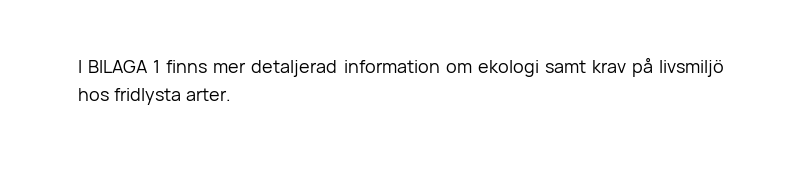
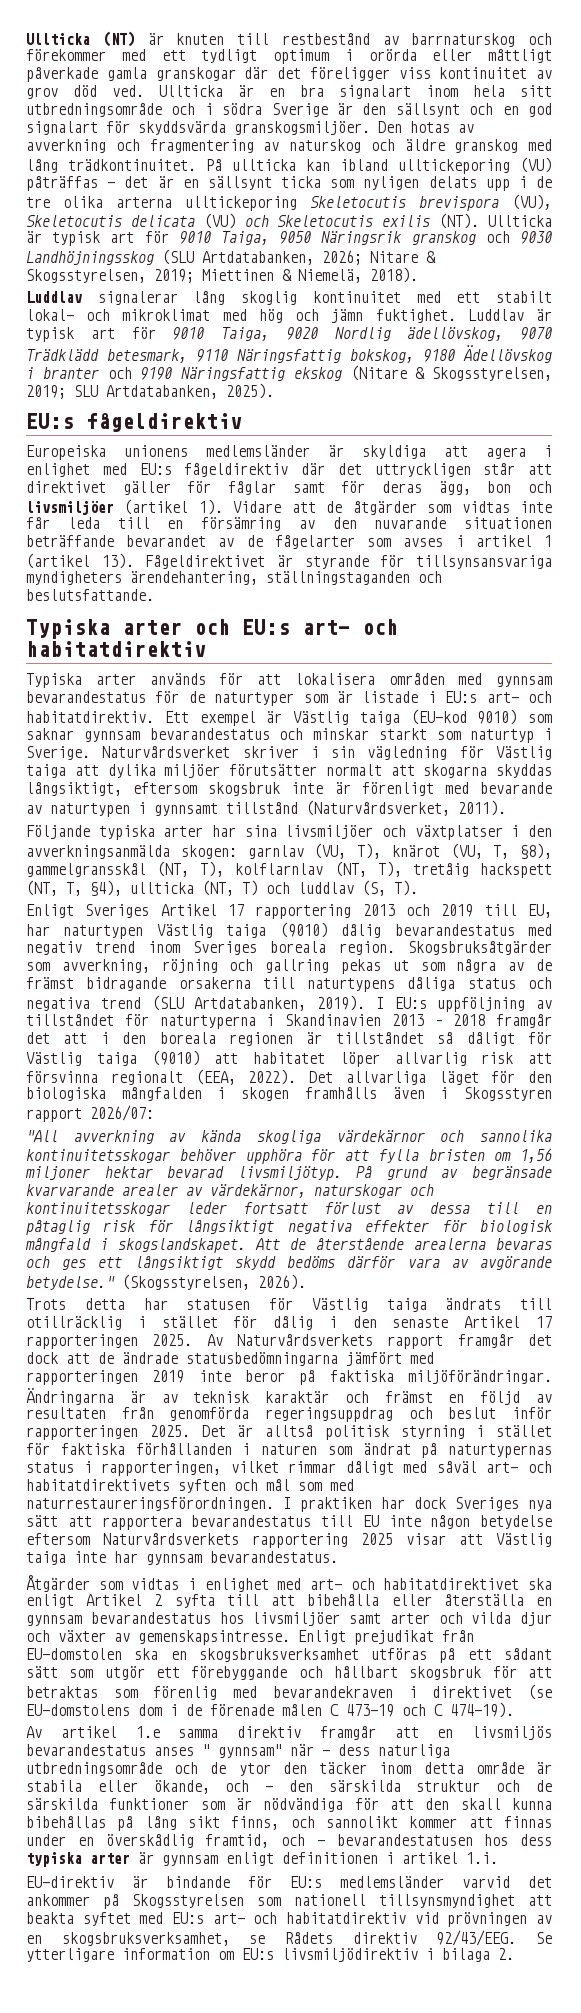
- I BILAGA 1 finns mer detaljerad information om ekologi samt krav på livsmiljö hos fridlysta arter.
+ Ullticka (NT) är knuten till restbestånd av barrnaturskog och förekommer med ett tydligt optimum i orörda eller måttligt påverkade gamla granskogar där det föreligger viss kontinuitet av grov död ved. Ullticka är en bra signalart inom hela sitt utbredningsområde och i södra Sverige är den sällsynt och en god signalart för skyddsvärda granskogsmiljöer. Den hotas av avverkning och fragmentering av naturskog och äldre granskog med lång trädkontinuitet. På ullticka kan ibland ulltickeporing (VU) påträffas - det är en sällsynt ticka som nyligen delats upp i de tre olika arterna ulltickeporing Skeletocutis brevispora (VU), Skeletocutis delicata (VU) och Skeletocutis exilis (NT). Ullticka är typisk art för 9010 Taiga, 9050 Näringsrik granskog och 9030 Landhöjningsskog (SLU Artdatabanken, 2026; Nitare & Skogsstyrelsen, 2019; Miettinen & Niemelä, 2018).
+ Luddlav signalerar lång skoglig kontinuitet med ett stabilt lokal- och mikroklimat med hög och jämn fuktighet. Luddlav är typisk art för 9010 Taiga, 9020 Nordlig ädellövskog, 9070 Trädklädd betesmark, 9110 Näringsfattig bokskog, 9180 Ädellövskog i branter och 9190 Näringsfattig ekskog (Nitare & Skogsstyrelsen, 2019; SLU Artdatabanken, 2025).
+ EU:s fågeldirektiv
+ Europeiska unionens medlemsländer är skyldiga att agera i enlighet med EU:s fågeldirektiv där det uttryckligen står att direktivet gäller för fåglar samt för deras ägg, bon och livsmiljöer (artikel 1). Vidare att de åtgärder som vidtas inte får leda till en försämring av den nuvarande situationen beträffande bevarandet av de fågelarter som avses i artikel 1 (artikel 13). Fågeldirektivet är styrande för tillsynsansvariga myndigheters ärendehantering, ställningstaganden och beslutsfattande.
+ Typiska arter och EU:s art- och habitatdirektiv
+ Typiska arter används för att lokalisera områden med gynnsam bevarandestatus för de naturtyper som är listade i EU:s art- och habitatdirektiv. Ett exempel är Västlig taiga (EU-kod 9010) som saknar gynnsam bevarandestatus och minskar starkt som naturtyp i Sverige. Naturvårdsverket skriver i sin vägledning för Västlig taiga att dylika miljöer förutsätter normalt att skogarna skyddas långsiktigt, eftersom skogsbruk inte är förenligt med bevarande av naturtypen i gynnsamt tillstånd (Naturvårdsverket, 2011).
+ Följande typiska arter har sina livsmiljöer och växtplatser i den avverkningsanmälda skogen: garnlav (VU, T), knärot (VU, T, §8), gammelgransskål (NT, T), kolflarnlav (NT, T), tretåig hackspett (NT, T, §4), ullticka (NT, T) och luddlav (S, T).
+ Enligt Sveriges Artikel 17 rapportering 2013 och 2019 till EU, har naturtypen Västlig taiga (9010) dålig bevarandestatus med negativ trend inom Sveriges boreala region. Skogsbruksåtgärder som avverkning, röjning och gallring pekas ut som några av de främst bidragande orsakerna till naturtypens dåliga status och negativa trend (SLU Artdatabanken, 2019). I EU:s uppföljning av tillståndet för naturtyperna i Skandinavien 2013 – 2018 framgår det att i den boreala regionen är tillståndet så dåligt för Västlig taiga (9010) att habitatet löper allvarlig risk att försvinna regionalt (EEA, 2022). Det allvarliga läget för den biologiska mångfalden i skogen framhålls även i Skogsstyren rapport 2026/07:
+ "All avverkning av kända skogliga värdekärnor och sannolika kontinuitetsskogar behöver upphöra för att fylla bristen om 1,56 miljoner hektar bevarad livsmiljötyp. På grund av begränsade kvarvarande arealer av värdekärnor, naturskogar och kontinuitetsskogar leder fortsatt förlust av dessa till en påtaglig risk för långsiktigt negativa effekter för biologisk mångfald i skogslandskapet. Att de återstående arealerna bevaras och ges ett långsiktigt skydd bedöms därför vara av avgörande betydelse." (Skogsstyrelsen, 2026).
+ Trots detta har statusen för Västlig taiga ändrats till otillräcklig i stället för dålig i den senaste Artikel 17 rapporteringen 2025. Av Naturvårdsverkets rapport framgår det dock att de ändrade statusbedömningarna jämfört med rapporteringen 2019 inte beror på faktiska miljöförändringar. Ändringarna är av teknisk karaktär och främst en följd av resultaten från genomförda regeringsuppdrag och beslut inför rapporteringen 2025. Det är alltså politisk styrning i stället för faktiska förhållanden i naturen som ändrat på naturtypernas status i rapporteringen, vilket rimmar dåligt med såväl art- och habitatdirektivets syften och mål som med naturrestaureringsförordningen. I praktiken har dock Sveriges nya sätt att rapportera bevarandestatus till EU inte någon betydelse eftersom Naturvårdsverkets rapportering 2025 visar att Västlig taiga inte har gynnsam bevarandestatus.
+ Åtgärder som vidtas i enlighet med art- och habitatdirektivet ska enligt Artikel 2 syfta till att bibehålla eller återställa en gynnsam bevarandestatus hos livsmiljöer samt arter och vilda djur och växter av gemenskapsintresse. Enligt prejudikat från EU-domstolen ska en skogsbruksverksamhet utföras på ett sådant sätt som utgör ett förebyggande och hållbart skogsbruk för att betraktas som förenlig med bevarandekraven i direktivet (se EU-domstolens dom i de förenade målen C 473-19 och C 474-19).
+ Av artikel 1.e samma direktiv framgår att en livsmiljös bevarandestatus anses " gynnsam" när — dess naturliga utbredningsområde och de ytor den täcker inom detta område är stabila eller ökande, och — den särskilda struktur och de särskilda funktioner som är nödvändiga för att den skall kunna bibehållas på lång sikt finns, och sannolikt kommer att finnas under en överskådlig framtid, och — bevarandestatusen hos dess typiska arter är gynnsam enligt definitionen i artikel 1.i.
+ EU-direktiv är bindande för EU:s medlemsländer varvid det ankommer på Skogsstyrelsen som nationell tillsynsmyndighet att beakta syftet med EU:s art- och habitatdirektiv vid prövningen av en skogsbruksverksamhet, se Rådets direktiv 92/43/EEG. Se ytterligare information om EU:s livsmiljödirektiv i bilaga 2.

